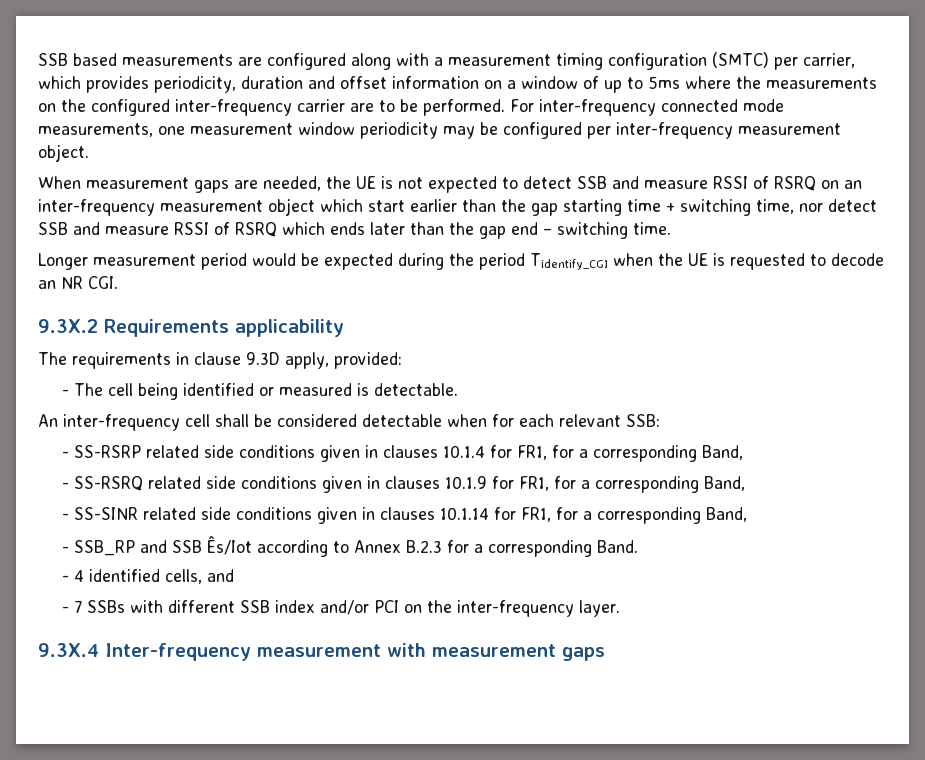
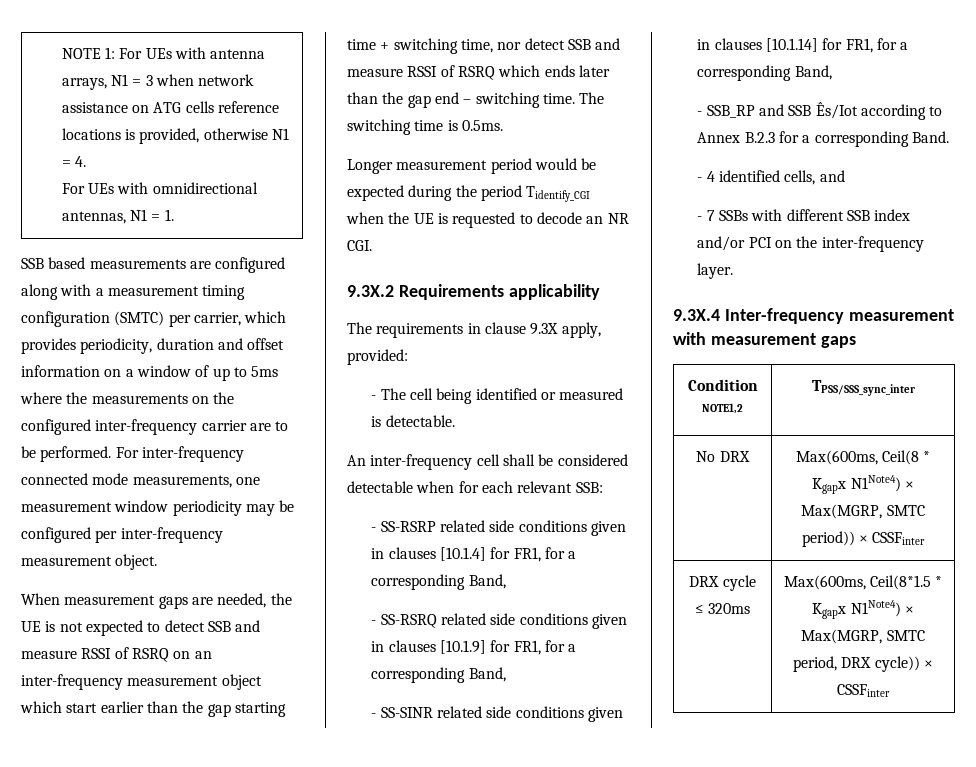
+ NOTE 1: For UEs with antenna arrays, N1 = 3 when network assistance on ATG cells reference locations is provided, otherwise N1 = 4.
+ For UEs with omnidirectional antennas, N1 = 1.
+ The switching time is 0.5ms.
- The requirements in clause 9.3D apply, provided:
+ The requirements in clause 9.3X apply, provided:
- - SS-RSRP related side conditions given in clauses 10.1.4 for FR1, for a corresponding Band,
+ - SS-RSRP related side conditions given in clauses [10.1.4] for FR1, for a corresponding Band,
- - SS-RSRQ related side conditions given in clauses 10.1.9 for FR1, for a corresponding Band,
+ - SS-RSRQ related side conditions given in clauses [10.1.9] for FR1, for a corresponding Band,
- - SS-SINR related side conditions given in clauses 10.1.14 for FR1, for a corresponding Band,
+ - SS-SINR related side conditions given in clauses [10.1.14] for FR1, for a corresponding Band,
+ Condition NOTE1,2 | TPSS/SSS_sync_inter
+ No DRX | Max(600ms, Ceil(8 * Kgapx N1Note4) × Max(MGRP, SMTC period)) × CSSFinter
+ DRX cycle ≤ 320ms | Max(600ms, Ceil(8*1.5 * Kgapx N1Note4) × Max(MGRP, SMTC period, DRX cycle)) × CSSFinter

